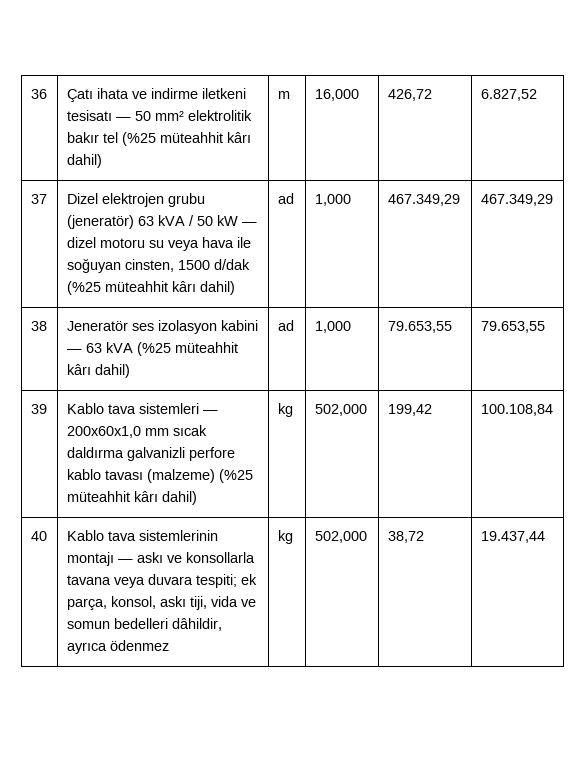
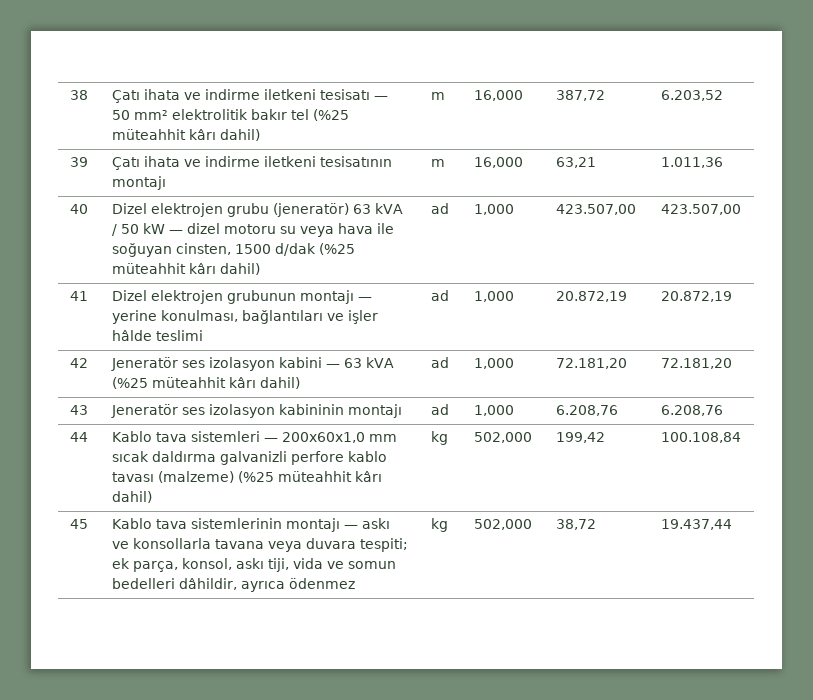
- 36 | Çatı ihata ve indirme iletkeni tesisatı — 50 mm² elektrolitik bakır tel (%25 müteahhit kârı dahil) | m | 16,000 | 426,72 | 6.827,52
- 37 | Dizel elektrojen grubu (jeneratör) 63 kVA / 50 kW — dizel motoru su veya hava ile soğuyan cinsten, 1500 d/dak (%25 müteahhit kârı dahil) | ad | 1,000 | 467.349,29 | 467.349,29
- 38 | Jeneratör ses izolasyon kabini — 63 kVA (%25 müteahhit kârı dahil) | ad | 1,000 | 79.653,55 | 79.653,55
- 39 | Kablo tava sistemleri — 200x60x1,0 mm sıcak daldırma galvanizli perfore kablo tavası (malzeme) (%25 müteahhit kârı dahil) | kg | 502,000 | 199,42 | 100.108,84
+ 38 | Çatı ihata ve indirme iletkeni tesisatı — 50 mm² elektrolitik bakır tel (%25 müteahhit kârı dahil) | m | 16,000 | 387,72 | 6.203,52
+ 39 | Çatı ihata ve indirme iletkeni tesisatının montajı | m | 16,000 | 63,21 | 1.011,36
+ 40 | Dizel elektrojen grubu (jeneratör) 63 kVA / 50 kW — dizel motoru su veya hava ile soğuyan cinsten, 1500 d/dak (%25 müteahhit kârı dahil) | ad | 1,000 | 423.507,00 | 423.507,00
+ 41 | Dizel elektrojen grubunun montajı — yerine konulması, bağlantıları ve işler hâlde teslimi | ad | 1,000 | 20.872,19 | 20.872,19
+ 42 | Jeneratör ses izolasyon kabini — 63 kVA (%25 müteahhit kârı dahil) | ad | 1,000 | 72.181,20 | 72.181,20
+ 43 | Jeneratör ses izolasyon kabininin montajı | ad | 1,000 | 6.208,76 | 6.208,76
+ 44 | Kablo tava sistemleri — 200x60x1,0 mm sıcak daldırma galvanizli perfore kablo tavası (malzeme) (%25 müteahhit kârı dahil) | kg | 502,000 | 199,42 | 100.108,84
- 40 | Kablo tava sistemlerinin montajı — askı ve konsollarla tavana veya duvara tespiti; ek parça, konsol, askı tiji, vida ve somun bedelleri dâhildir, ayrıca ödenmez | kg | 502,000 | 38,72 | 19.437,44
+ 45 | Kablo tava sistemlerinin montajı — askı ve konsollarla tavana veya duvara tespiti; ek parça, konsol, askı tiji, vida ve somun bedelleri dâhildir, ayrıca ödenmez | kg | 502,000 | 38,72 | 19.437,44

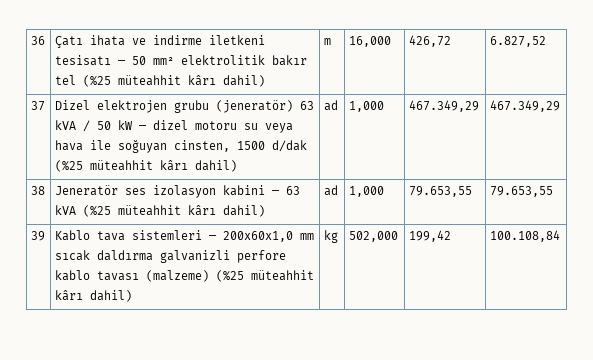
- 38 | Çatı ihata ve indirme iletkeni tesisatı — 50 mm² elektrolitik bakır tel (%25 müteahhit kârı dahil) | m | 16,000 | 387,72 | 6.203,52
- 39 | Çatı ihata ve indirme iletkeni tesisatının montajı | m | 16,000 | 63,21 | 1.011,36
- 40 | Dizel elektrojen grubu (jeneratör) 63 kVA / 50 kW — dizel motoru su veya hava ile soğuyan cinsten, 1500 d/dak (%25 müteahhit kârı dahil) | ad | 1,000 | 423.507,00 | 423.507,00
- 41 | Dizel elektrojen grubunun montajı — yerine konulması, bağlantıları ve işler hâlde teslimi | ad | 1,000 | 20.872,19 | 20.872,19
- 42 | Jeneratör ses izolasyon kabini — 63 kVA (%25 müteahhit kârı dahil) | ad | 1,000 | 72.181,20 | 72.181,20
- 43 | Jeneratör ses izolasyon kabininin montajı | ad | 1,000 | 6.208,76 | 6.208,76
- 44 | Kablo tava sistemleri — 200x60x1,0 mm sıcak daldırma galvanizli perfore kablo tavası (malzeme) (%25 müteahhit kârı dahil) | kg | 502,000 | 199,42 | 100.108,84
+ 36 | Çatı ihata ve indirme iletkeni tesisatı — 50 mm² elektrolitik bakır tel (%25 müteahhit kârı dahil) | m | 16,000 | 426,72 | 6.827,52
+ 37 | Dizel elektrojen grubu (jeneratör) 63 kVA / 50 kW — dizel motoru su veya hava ile soğuyan cinsten, 1500 d/dak (%25 müteahhit kârı dahil) | ad | 1,000 | 467.349,29 | 467.349,29
+ 38 | Jeneratör ses izolasyon kabini — 63 kVA (%25 müteahhit kârı dahil) | ad | 1,000 | 79.653,55 | 79.653,55
+ 39 | Kablo tava sistemleri — 200x60x1,0 mm sıcak daldırma galvanizli perfore kablo tavası (malzeme) (%25 müteahhit kârı dahil) | kg | 502,000 | 199,42 | 100.108,84
- 45 | Kablo tava sistemlerinin montajı — askı ve konsollarla tavana veya duvara tespiti; ek parça, konsol, askı tiji, vida ve somun bedelleri dâhildir, ayrıca ödenmez | kg | 502,000 | 38,72 | 19.437,44

